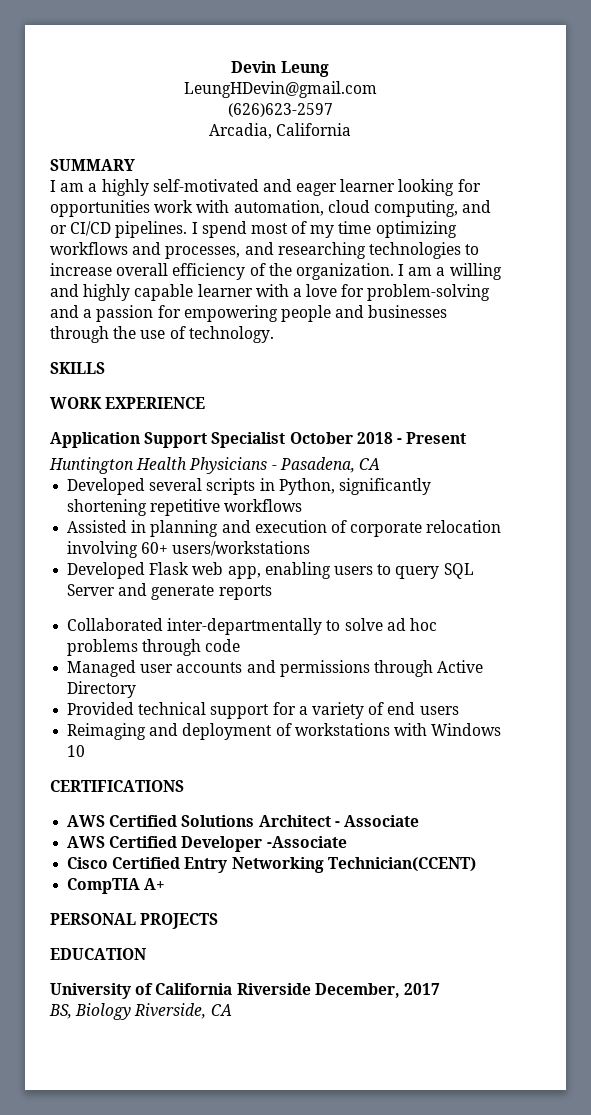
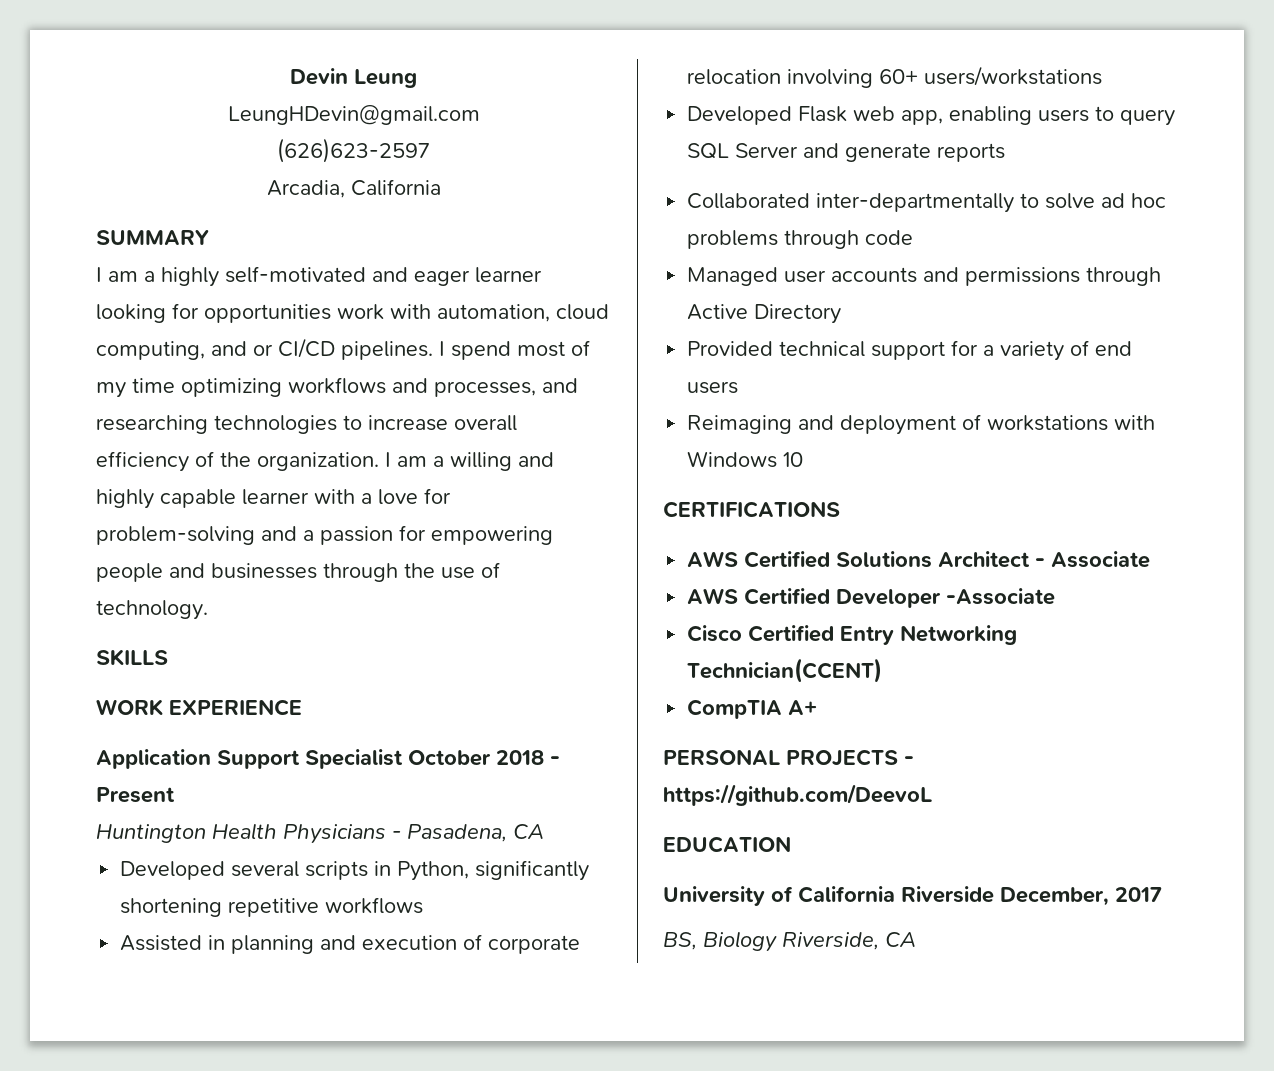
- PERSONAL PROJECTS
+ PERSONAL PROJECTS - https://github.com/DeevoL

